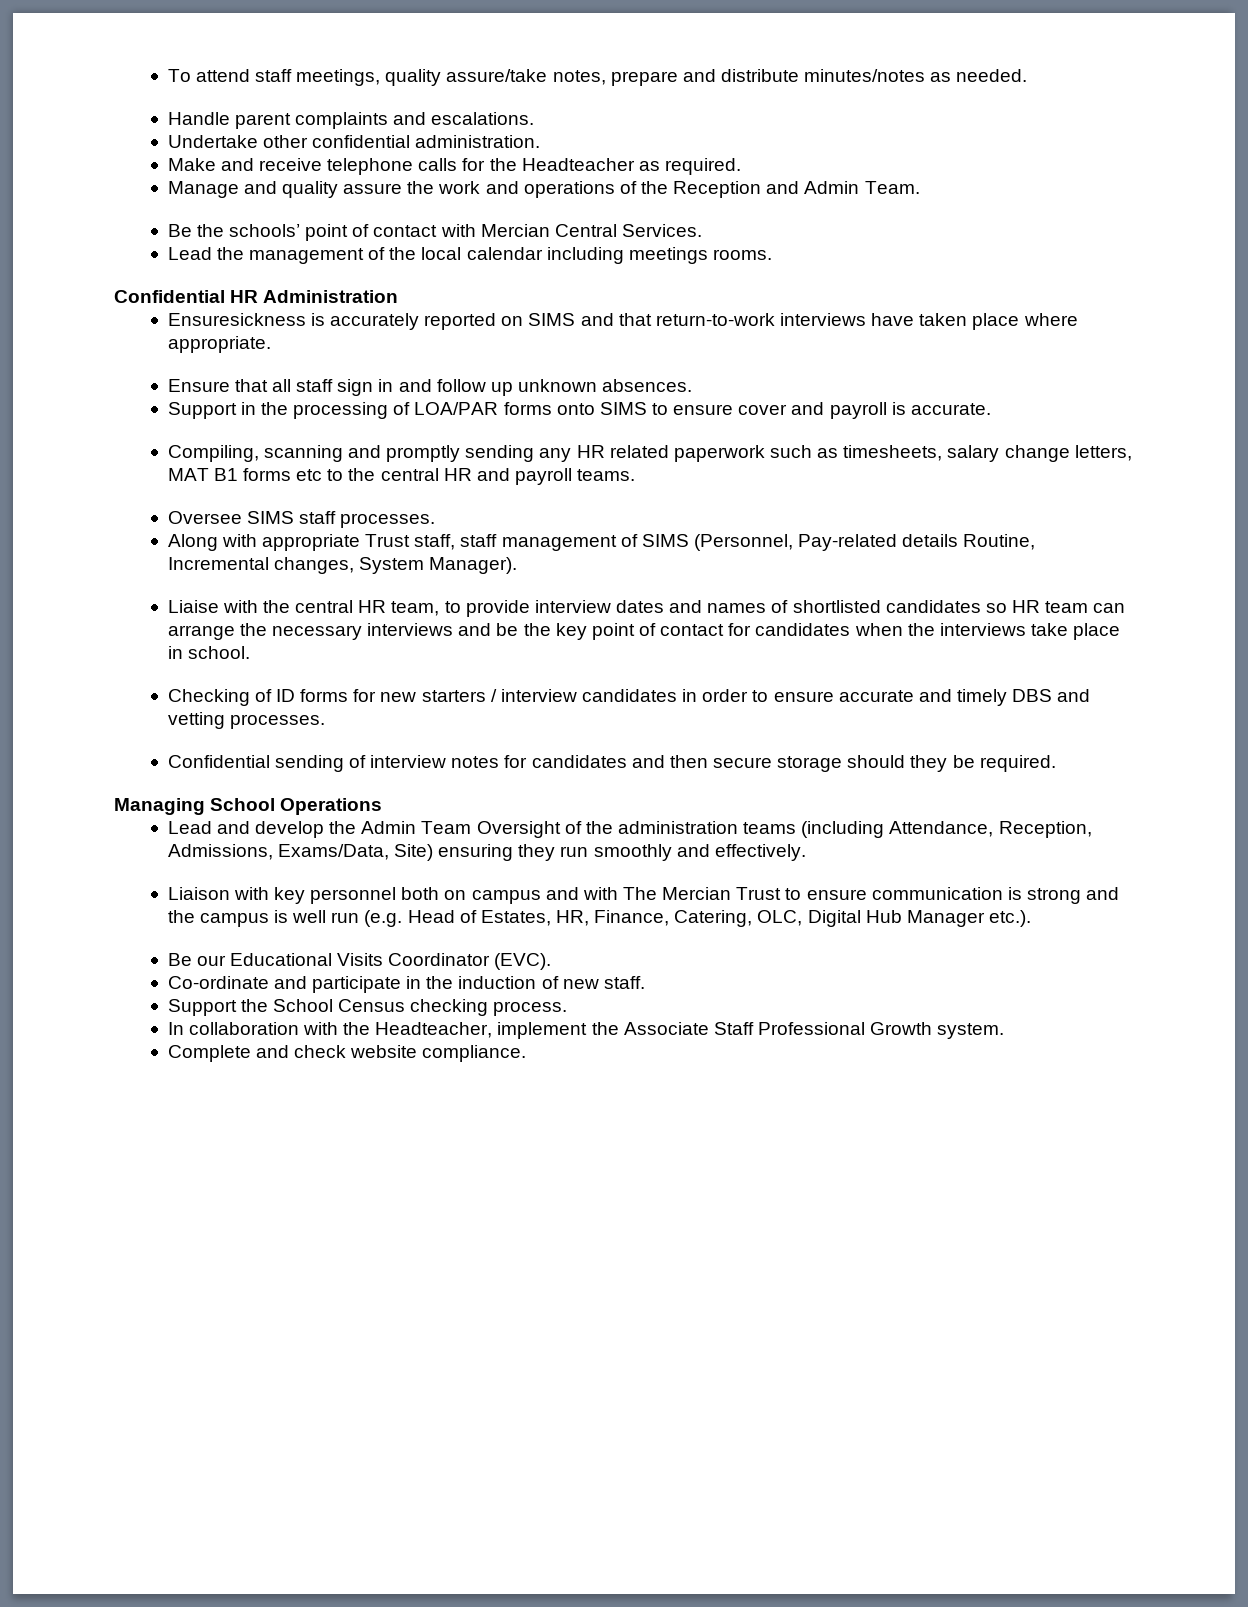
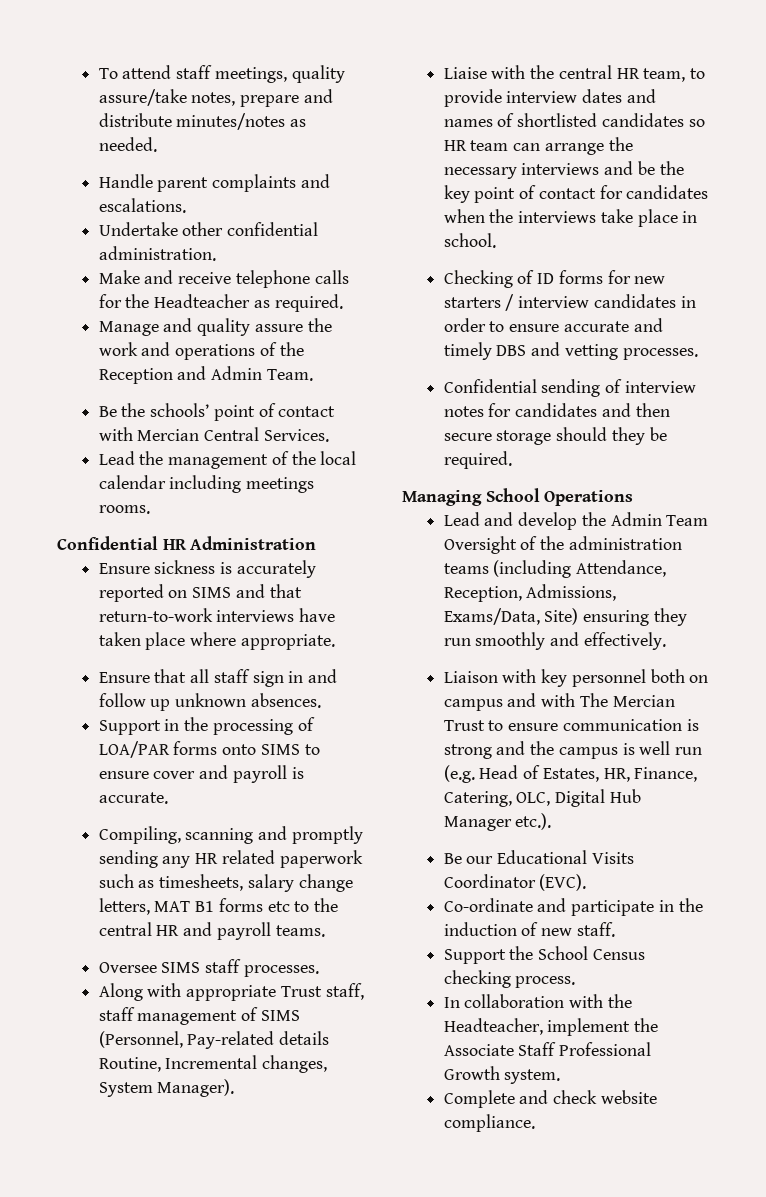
- Ensuresickness is accurately reported on SIMS and that return-to-work interviews have taken place where appropriate.
+ Ensure sickness is accurately reported on SIMS and that return-to-work interviews have taken place where appropriate.

